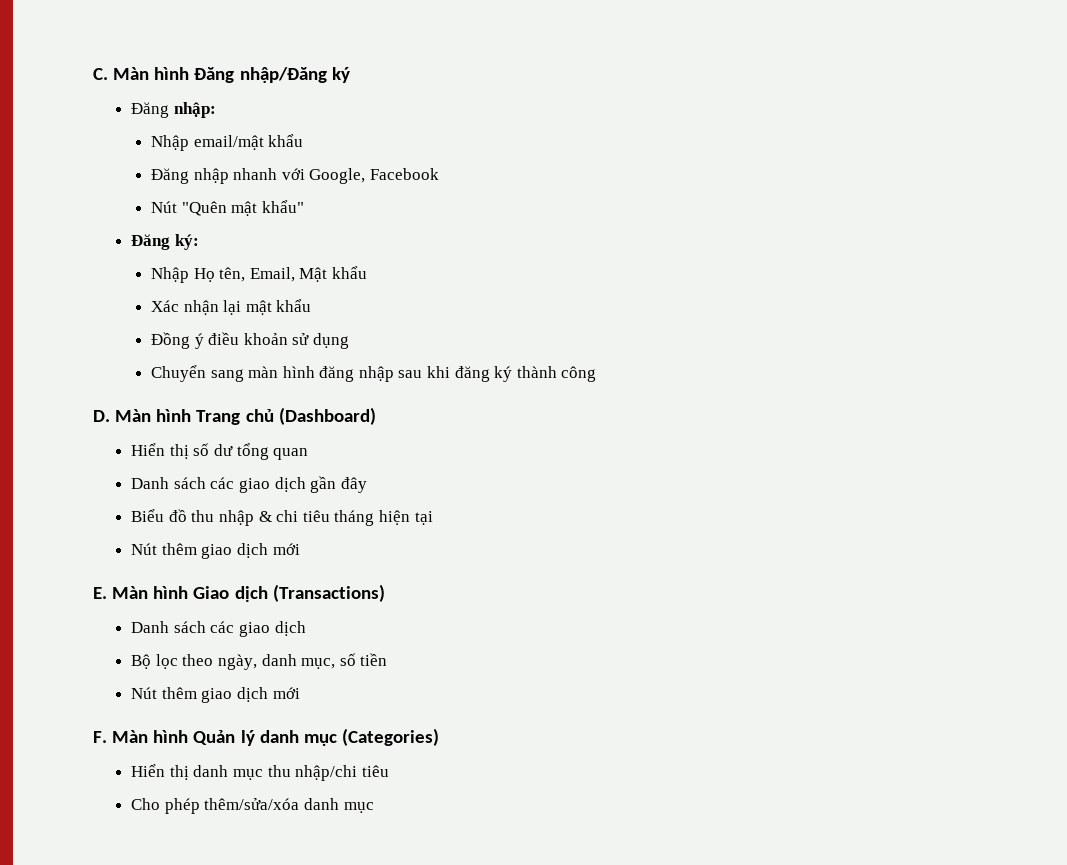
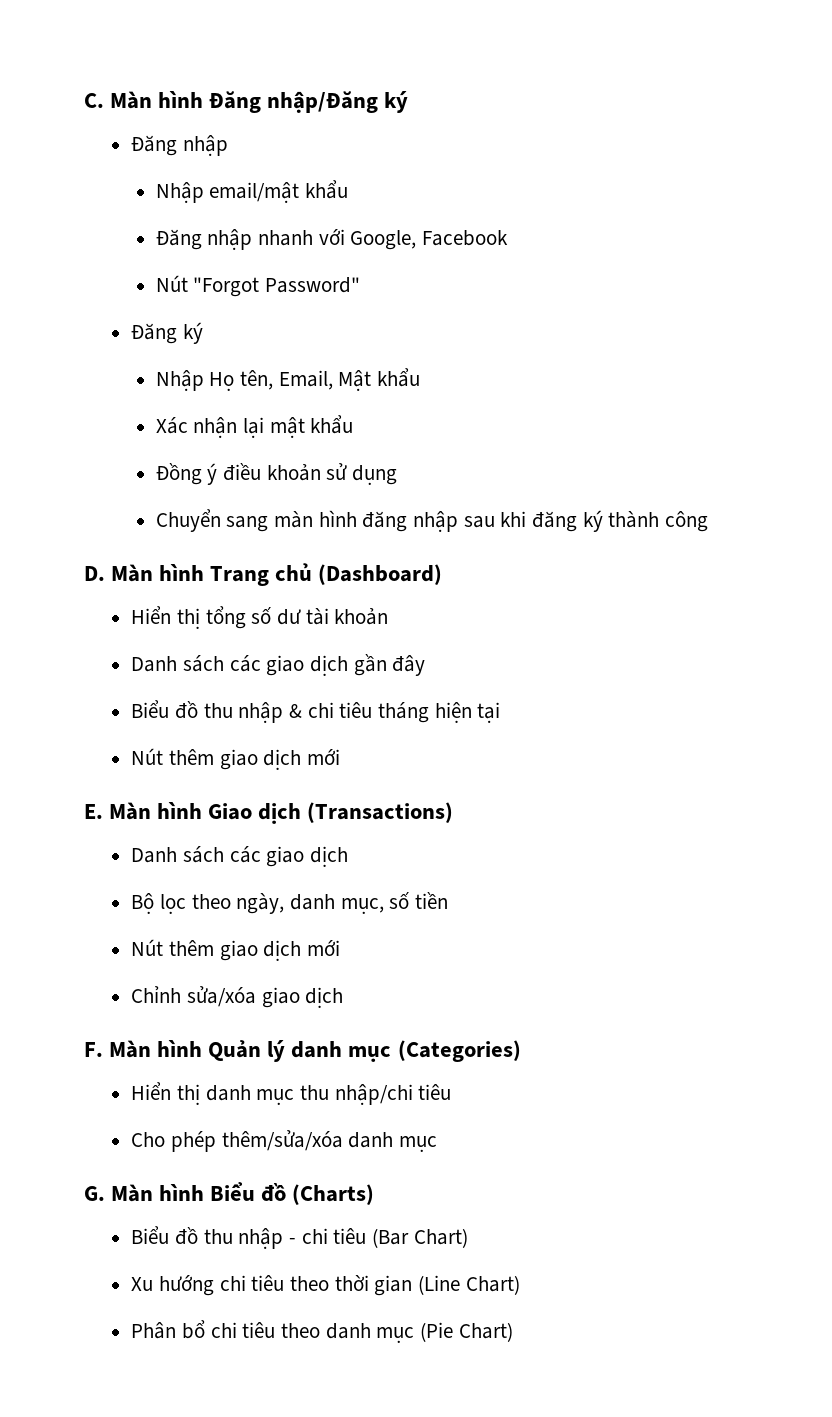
  C. Màn hình Đăng nhập/Đăng ký
- Đăng nhập:
+ Đăng nhập
- Nút "Quên mật khẩu"
- Đăng ký:
+ Nút "Forgot Password"
+ Đăng ký
- Hiển thị số dư tổng quan
+ Hiển thị tổng số dư tài khoản
+ Chỉnh sửa/xóa giao dịch
+ G. Màn hình Biểu đồ (Charts)
+ Biểu đồ thu nhập - chi tiêu (Bar Chart)
+ Xu hướng chi tiêu theo thời gian (Line Chart)
+ Phân bổ chi tiêu theo danh mục (Pie Chart)

